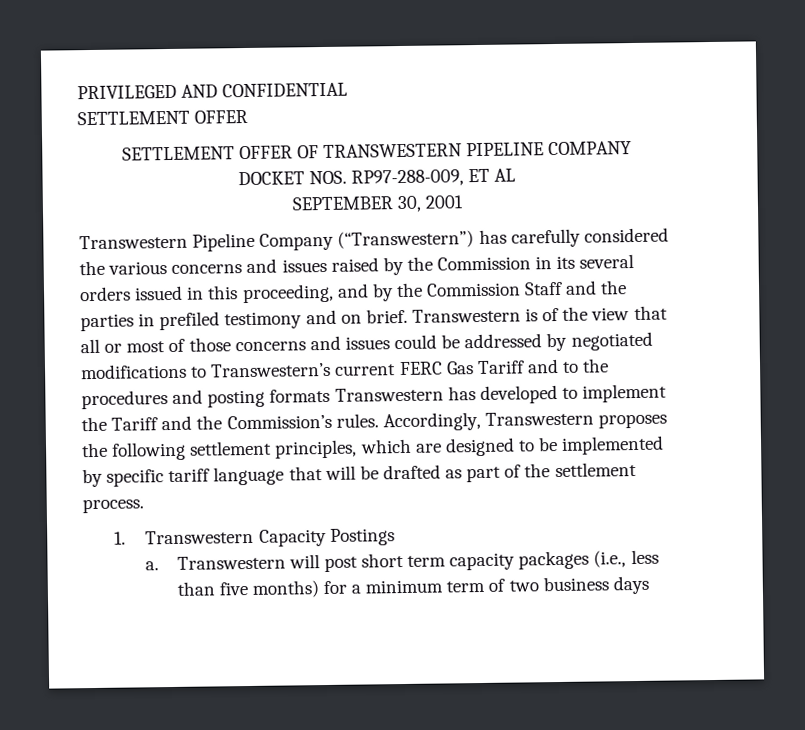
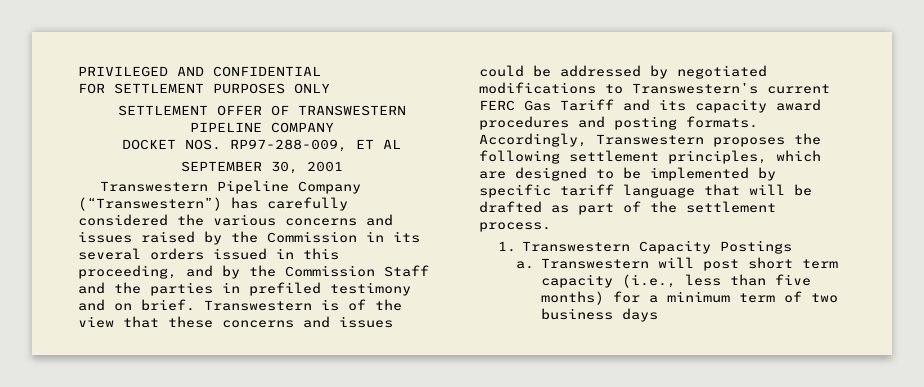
  PRIVILEGED AND CONFIDENTIAL
- SETTLEMENT OFFER
+ FOR SETTLEMENT PURPOSES ONLY
- Transwestern is of the view that all or most of those concerns and issues could be addressed by negotiated modifications to Transwestern’s current FERC Gas Tariff and to the procedures and posting formats Transwestern has developed to implement the Tariff and the Commission’s rules.
+ Transwestern is of the view that these concerns and issues could be addressed by negotiated modifications to Transwestern’s current FERC Gas Tariff and its capacity award procedures and posting formats.
- Transwestern will post short term capacity packages (i.e., less than five months) for a minimum term of two business days
+ Transwestern will post short term capacity (i.e., less than five months) for a minimum term of two business days

